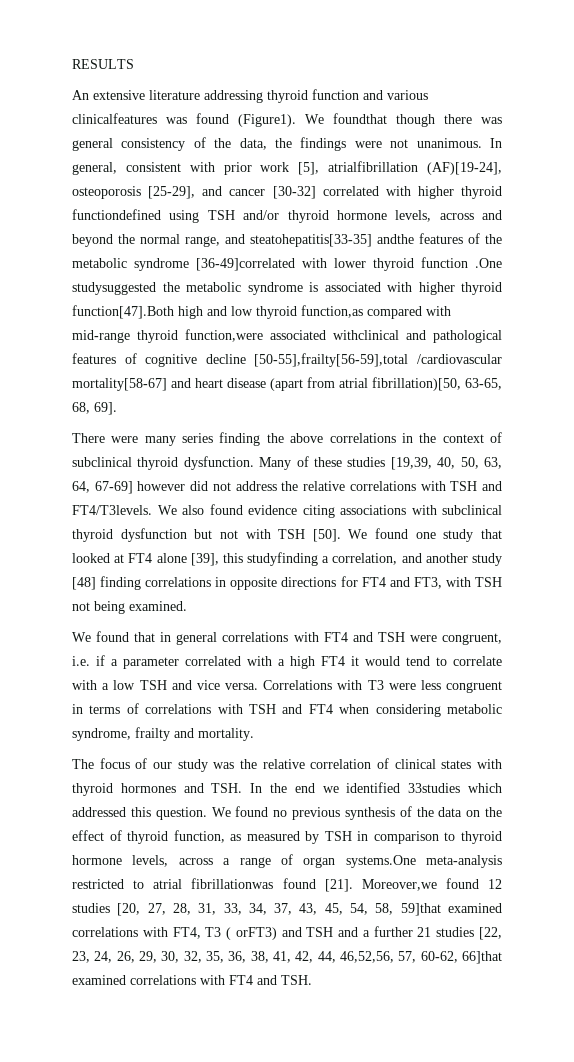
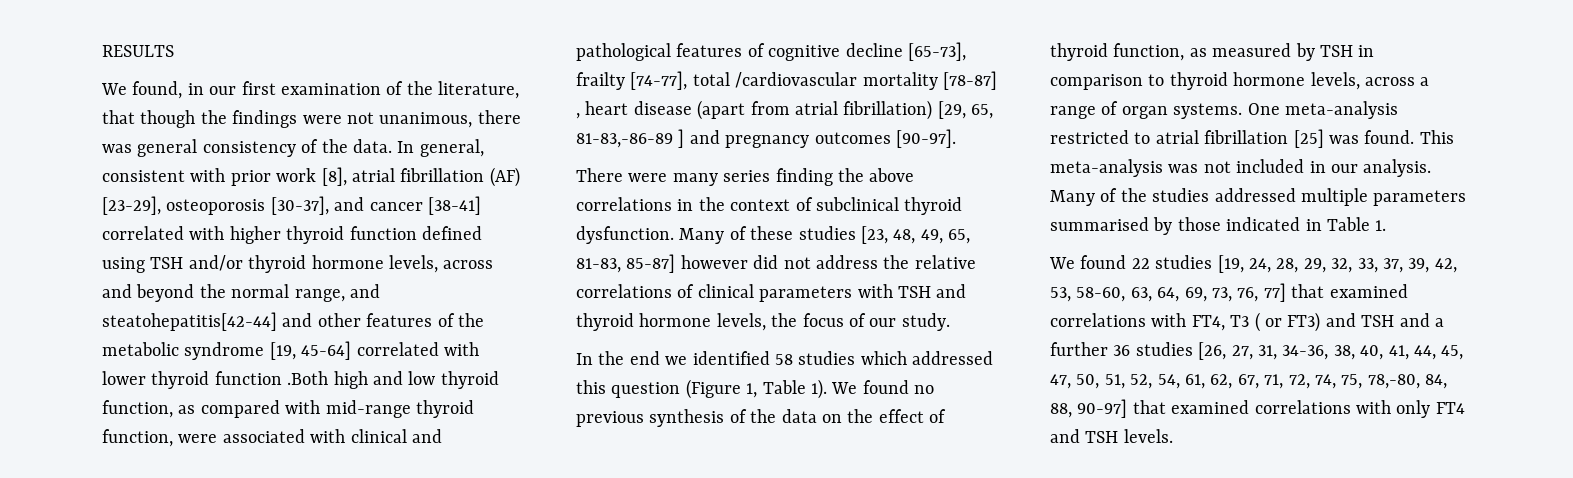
- An extensive literature addressing thyroid function and various clinicalfeatures was found (Figure1). We foundthat though there was general consistency of the data, the findings were not unanimous.
+ We found, in our first examination of the literature, that though the findings were not unanimous, there was general consistency of the data.
- In general, consistent with prior work [5], atrialfibrillation (AF)[19-24], osteoporosis [25-29], and cancer [30-32] correlated with higher thyroid functiondefined using TSH and/or thyroid hormone levels, across and beyond the normal range, and steatohepatitis[33-35] andthe features of the metabolic syndrome [36-49]correlated with lower thyroid function .One studysuggested the metabolic syndrome is associated with higher thyroid function[47].Both high and low thyroid function,as compared with mid-range thyroid function,were associated withclinical and pathological features of cognitive decline [50-55],frailty[56-59],total /cardiovascular mortality[58-67] and heart disease (apart from atrial fibrillation)[50, 63-65, 68, 69].
+ In general, consistent with prior work [8], atrial fibrillation (AF) [23-29], osteoporosis [30-37], and cancer [38-41] correlated with higher thyroid function defined using TSH and/or thyroid hormone levels, across and beyond the normal range, and steatohepatitis[42-44] and other features of the metabolic syndrome [19, 45-64] correlated with lower thyroid function .Both high and low thyroid function, as compared with mid-range thyroid function, were associated with clinical and pathological features of cognitive decline [65-73], frailty [74-77], total /cardiovascular mortality [78-87] , heart disease (apart from atrial fibrillation) [29, 65, 81-83,-86-89 ] and pregnancy outcomes [90-97].
- Many of these studies [19,39, 40, 50, 63, 64, 67-69] however did not address the relative correlations with TSH and FT4/T3levels. We also found evidence citing associations with subclinical thyroid dysfunction but not with TSH [50]. We found one study that looked at FT4 alone [39], this studyfinding a correlation, and another study [48] finding correlations in opposite directions for FT4 and FT3, with TSH not being examined.
- We found that in general correlations with FT4 and TSH were congruent, i.e. if a parameter correlated with a high FT4 it would tend to correlate with a low TSH and vice versa. Correlations with T3 were less congruent in terms of correlations with TSH and FT4 when considering metabolic syndrome, frailty and mortality.
- The focus of our study was the relative correlation of clinical states with thyroid hormones and TSH. In the end we identified 33studies which addressed this question.
+ Many of these studies [23, 48, 49, 65, 81-83, 85-87] however did not address the relative correlations of clinical parameters with TSH and thyroid hormone levels, the focus of our study.
+ In the end we identified 58 studies which addressed this question (Figure 1, Table 1).
- We found no previous synthesis of the data on the effect of thyroid function, as measured by TSH in comparison to thyroid hormone levels, across a range of organ systems.One meta-analysis restricted to atrial fibrillationwas found [21]. Moreover,we found 12 studies [20, 27, 28, 31, 33, 34, 37, 43, 45, 54, 58, 59]that examined correlations with FT4, T3 ( orFT3) and TSH and a further 21 studies [22, 23, 24, 26, 29, 30, 32, 35, 36, 38, 41, 42, 44, 46,52,56, 57, 60-62, 66]that examined correlations with FT4 and TSH.
+ We found no previous synthesis of the data on the effect of thyroid function, as measured by TSH in comparison to thyroid hormone levels, across a range of organ systems. One meta-analysis restricted to atrial fibrillation [25] was found. This meta-analysis was not included in our analysis. Many of the studies addressed multiple parameters summarised by those indicated in Table 1.
+ We found 22 studies [19, 24, 28, 29, 32, 33, 37, 39, 42, 53, 58-60, 63, 64, 69, 73, 76, 77] that examined correlations with FT4, T3 ( or FT3) and TSH and a further 36 studies [26, 27, 31, 34-36, 38, 40, 41, 44, 45, 47, 50, 51, 52, 54, 61, 62, 67, 71, 72, 74, 75, 78,-80, 84, 88, 90-97] that examined correlations with only FT4 and TSH levels.

